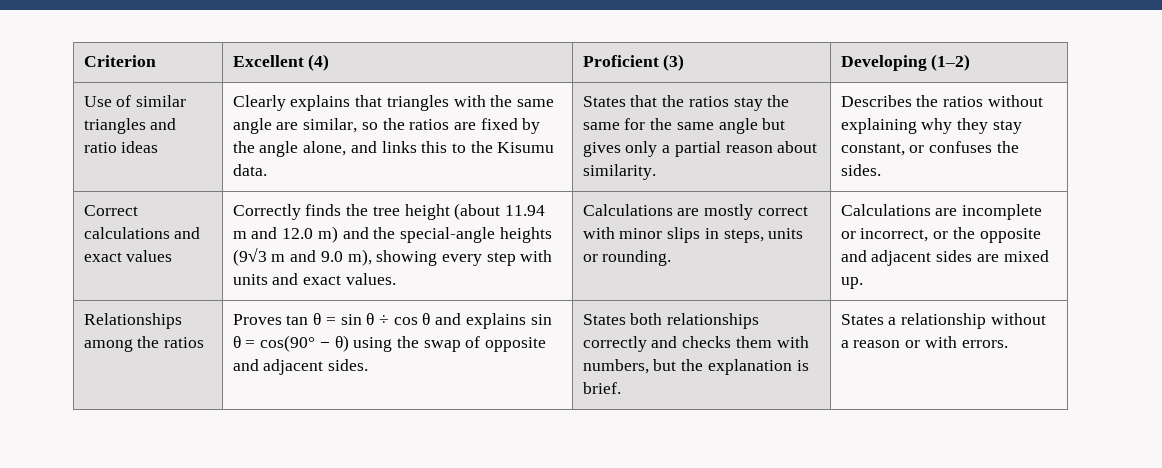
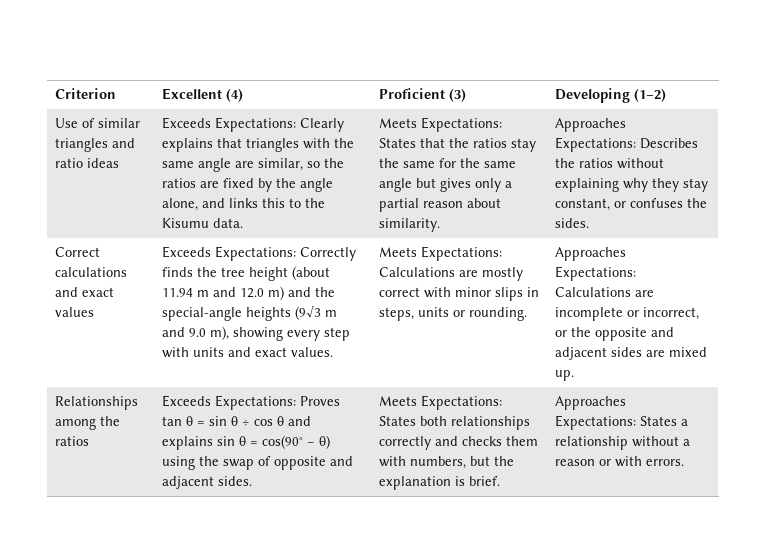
- Clearly explains that triangles with the same angle are similar, so the ratios are fixed by the angle alone, and links this to the Kisumu data.
+ Exceeds Expectations: Clearly explains that triangles with the same angle are similar, so the ratios are fixed by the angle alone, and links this to the Kisumu data.
- States that the ratios stay the same for the same angle but gives only a partial reason about similarity.
+ Meets Expectations: States that the ratios stay the same for the same angle but gives only a partial reason about similarity.
- Describes the ratios without explaining why they stay constant, or confuses the sides.
+ Approaches Expectations: Describes the ratios without explaining why they stay constant, or confuses the sides.
- Correctly finds the tree height (about 11.94 m and 12.0 m) and the special-angle heights (9√3 m and 9.0 m), showing every step with units and exact values.
+ Exceeds Expectations: Correctly finds the tree height (about 11.94 m and 12.0 m) and the special-angle heights (9√3 m and 9.0 m), showing every step with units and exact values.
- Calculations are mostly correct with minor slips in steps, units or rounding.
+ Meets Expectations: Calculations are mostly correct with minor slips in steps, units or rounding.
- Calculations are incomplete or incorrect, or the opposite and adjacent sides are mixed up.
+ Approaches Expectations: Calculations are incomplete or incorrect, or the opposite and adjacent sides are mixed up.
- Proves tan θ = sin θ ÷ cos θ and explains sin θ = cos(90° − θ) using the swap of opposite and adjacent sides.
+ Exceeds Expectations: Proves tan θ = sin θ ÷ cos θ and explains sin θ = cos(90° − θ) using the swap of opposite and adjacent sides.
- States both relationships correctly and checks them with numbers, but the explanation is brief.
+ Meets Expectations: States both relationships correctly and checks them with numbers, but the explanation is brief.
- States a relationship without a reason or with errors.
+ Approaches Expectations: States a relationship without a reason or with errors.

